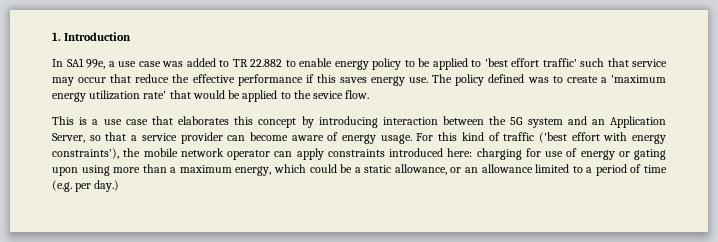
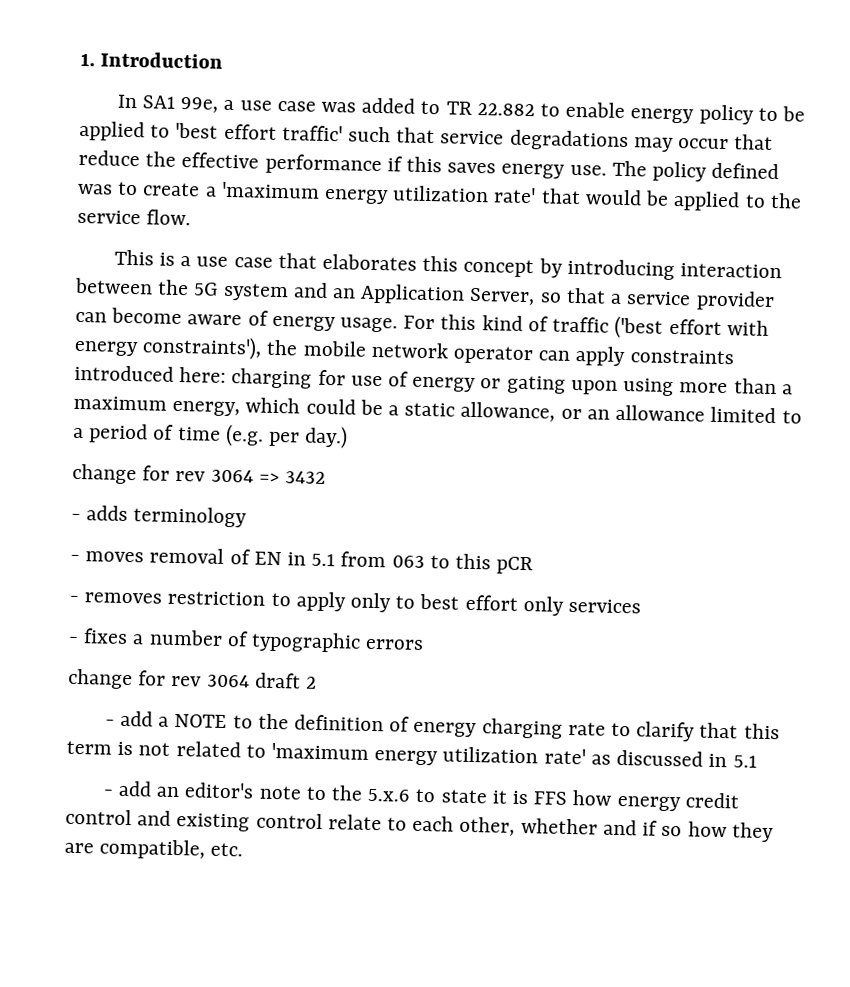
- In SA1 99e, a use case was added to TR 22.882 to enable energy policy to be applied to 'best effort traffic' such that service may occur that reduce the effective performance if this saves energy use.
+ In SA1 99e, a use case was added to TR 22.882 to enable energy policy to be applied to 'best effort traffic' such that service degradations may occur that reduce the effective performance if this saves energy use.
- The policy defined was to create a 'maximum energy utilization rate' that would be applied to the sevice flow.
+ The policy defined was to create a 'maximum energy utilization rate' that would be applied to the service flow.
+ change for rev 3064 => 3432
+ - adds terminology
+ - moves removal of EN in 5.1 from 063 to this pCR
+ - removes restriction to apply only to best effort only services
+ - fixes a number of typographic errors
+ change for rev 3064 draft 2
+ - add a NOTE to the definition of energy charging rate to clarify that this term is not related to 'maximum energy utilization rate' as discussed in 5.1
+ - add an editor's note to the 5.x.6 to state it is FFS how energy credit control and existing control relate to each other, whether and if so how they are compatible, etc.

